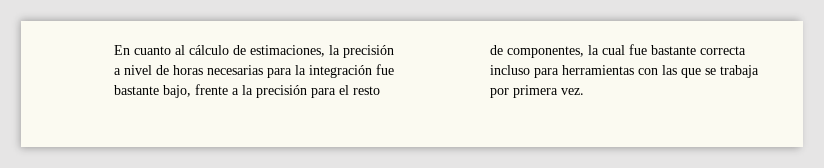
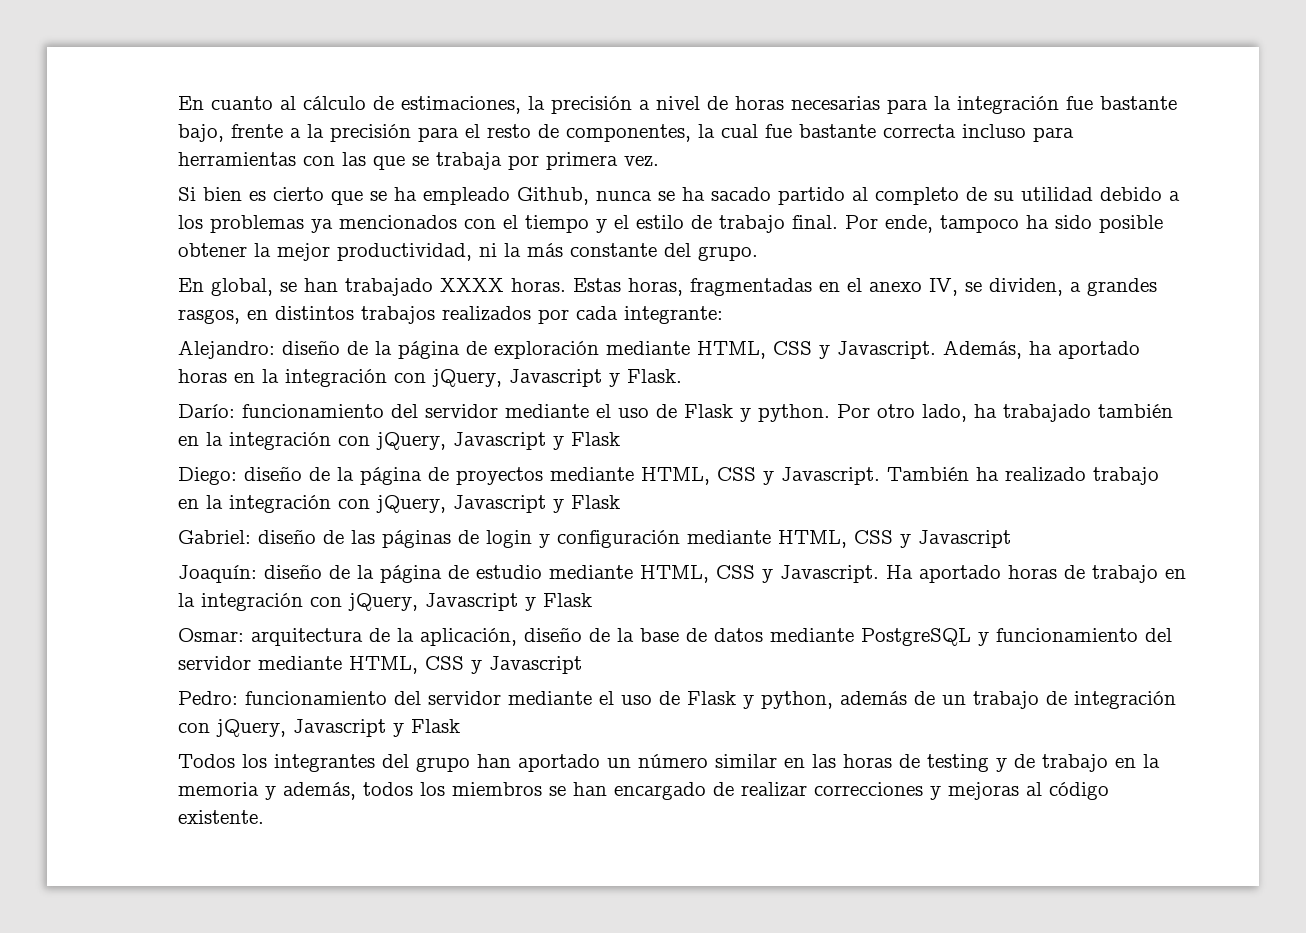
+ Si bien es cierto que se ha empleado Github, nunca se ha sacado partido al completo de su utilidad debido a los problemas ya mencionados con el tiempo y el estilo de trabajo final. Por ende, tampoco ha sido posible obtener la mejor productividad, ni la más constante del grupo.
+ En global, se han trabajado XXXX horas. Estas horas, fragmentadas en el anexo IV, se dividen, a grandes rasgos, en distintos trabajos realizados por cada integrante:
+ Alejandro: diseño de la página de exploración mediante HTML, CSS y Javascript. Además, ha aportado horas en la integración con jQuery, Javascript y Flask.
+ Darío: funcionamiento del servidor mediante el uso de Flask y python. Por otro lado, ha trabajado también en la integración con jQuery, Javascript y Flask
+ Diego: diseño de la página de proyectos mediante HTML, CSS y Javascript. También ha realizado trabajo en la integración con jQuery, Javascript y Flask
+ Gabriel: diseño de las páginas de login y configuración mediante HTML, CSS y Javascript
+ Joaquín: diseño de la página de estudio mediante HTML, CSS y Javascript. Ha aportado horas de trabajo en la integración con jQuery, Javascript y Flask
+ Osmar: arquitectura de la aplicación, diseño de la base de datos mediante PostgreSQL y funcionamiento del servidor mediante HTML, CSS y Javascript
+ Pedro: funcionamiento del servidor mediante el uso de Flask y python, además de un trabajo de integración con jQuery, Javascript y Flask
+ Todos los integrantes del grupo han aportado un número similar en las horas de testing y de trabajo en la memoria y además, todos los miembros se han encargado de realizar correcciones y mejoras al código existente.

